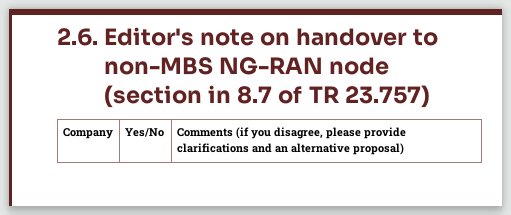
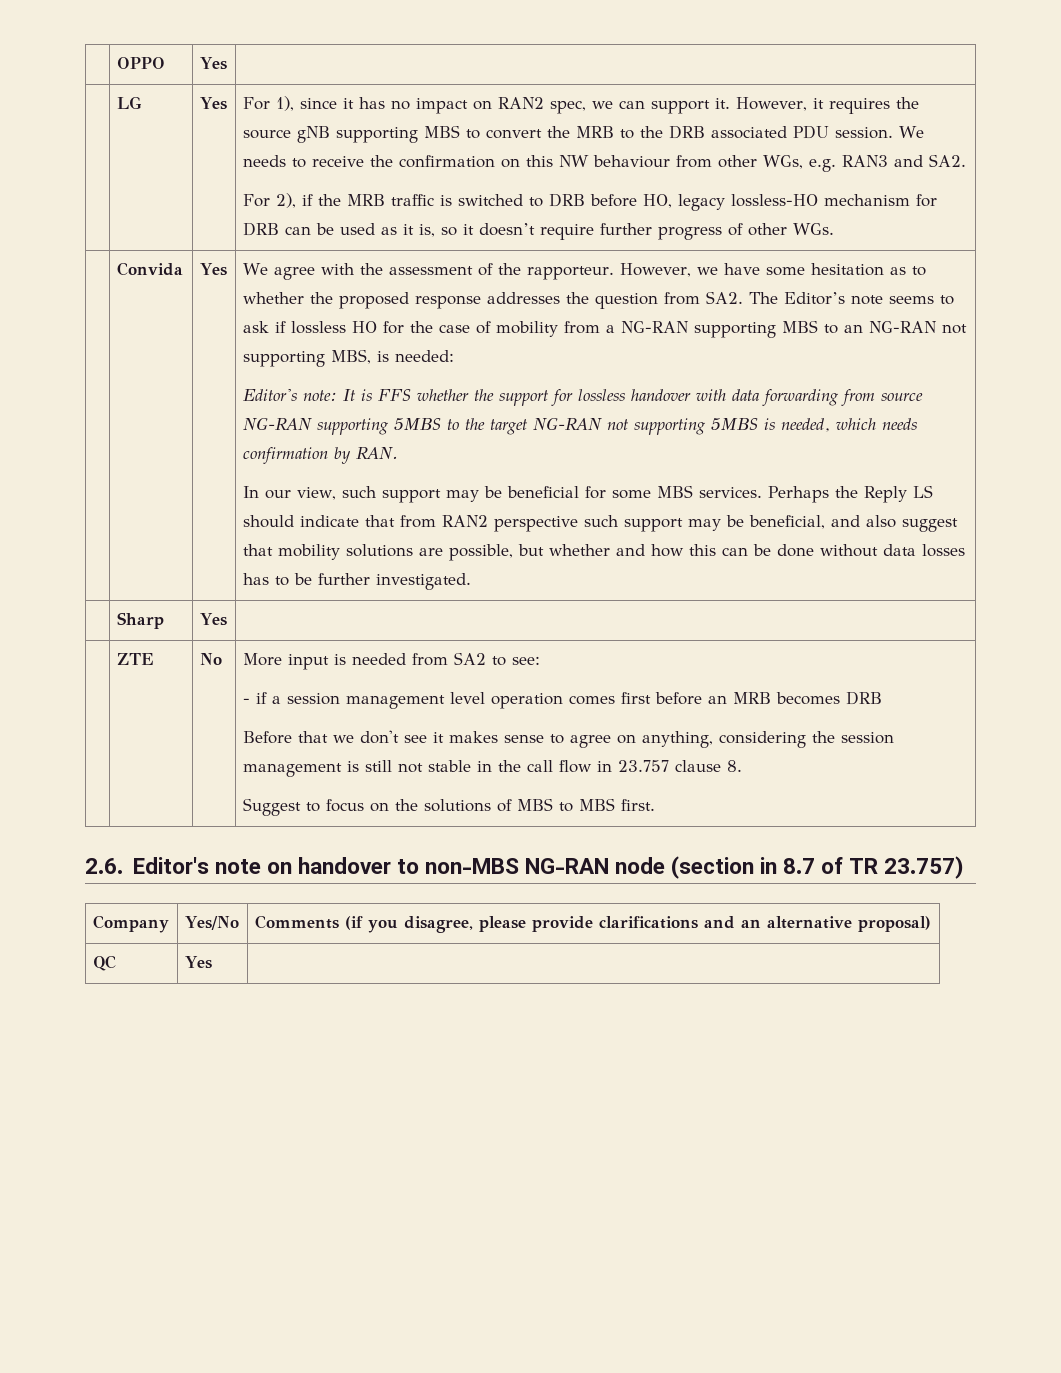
+ | OPPO | Yes |
+ | LG | Yes | For 1), since it has no impact on RAN2 spec, we can support it. However, it requires the source gNB supporting MBS to convert the MRB to the DRB associated PDU session. We needs to receive the confirmation on this NW behaviour from other WGs, e.g. RAN3 and SA2.
+ For 2), if the MRB traffic is switched to DRB before HO, legacy lossless-HO mechanism for DRB can be used as it is, so it doesn’t require further progress of other WGs.
+ | Convida | Yes | We agree with the assessment of the rapporteur. However, we have some hesitation as to whether the proposed response addresses the question from SA2. The Editor’s note seems to ask if lossless HO for the case of mobility from a NG-RAN supporting MBS to an NG-RAN not supporting MBS, is needed:
+ Editor's note: It is FFS whether the support for lossless handover with data forwarding from source NG-RAN supporting 5MBS to the target NG-RAN not supporting 5MBS is needed, which needs confirmation by RAN.
+ In our view, such support may be beneficial for some MBS services. Perhaps the Reply LS should indicate that from RAN2 perspective such support may be beneficial, and also suggest that mobility solutions are possible, but whether and how this can be done without data losses has to be further investigated.
+ | Sharp | Yes |
+ | ZTE | No | More input is needed from SA2 to see:
+ - if a session management level operation comes first before an MRB becomes DRB
+ Before that we don't see it makes sense to agree on anything, considering the session management is still not stable in the call flow in 23.757 clause 8.
+ Suggest to focus on the solutions of MBS to MBS first.
+ QC | Yes |

